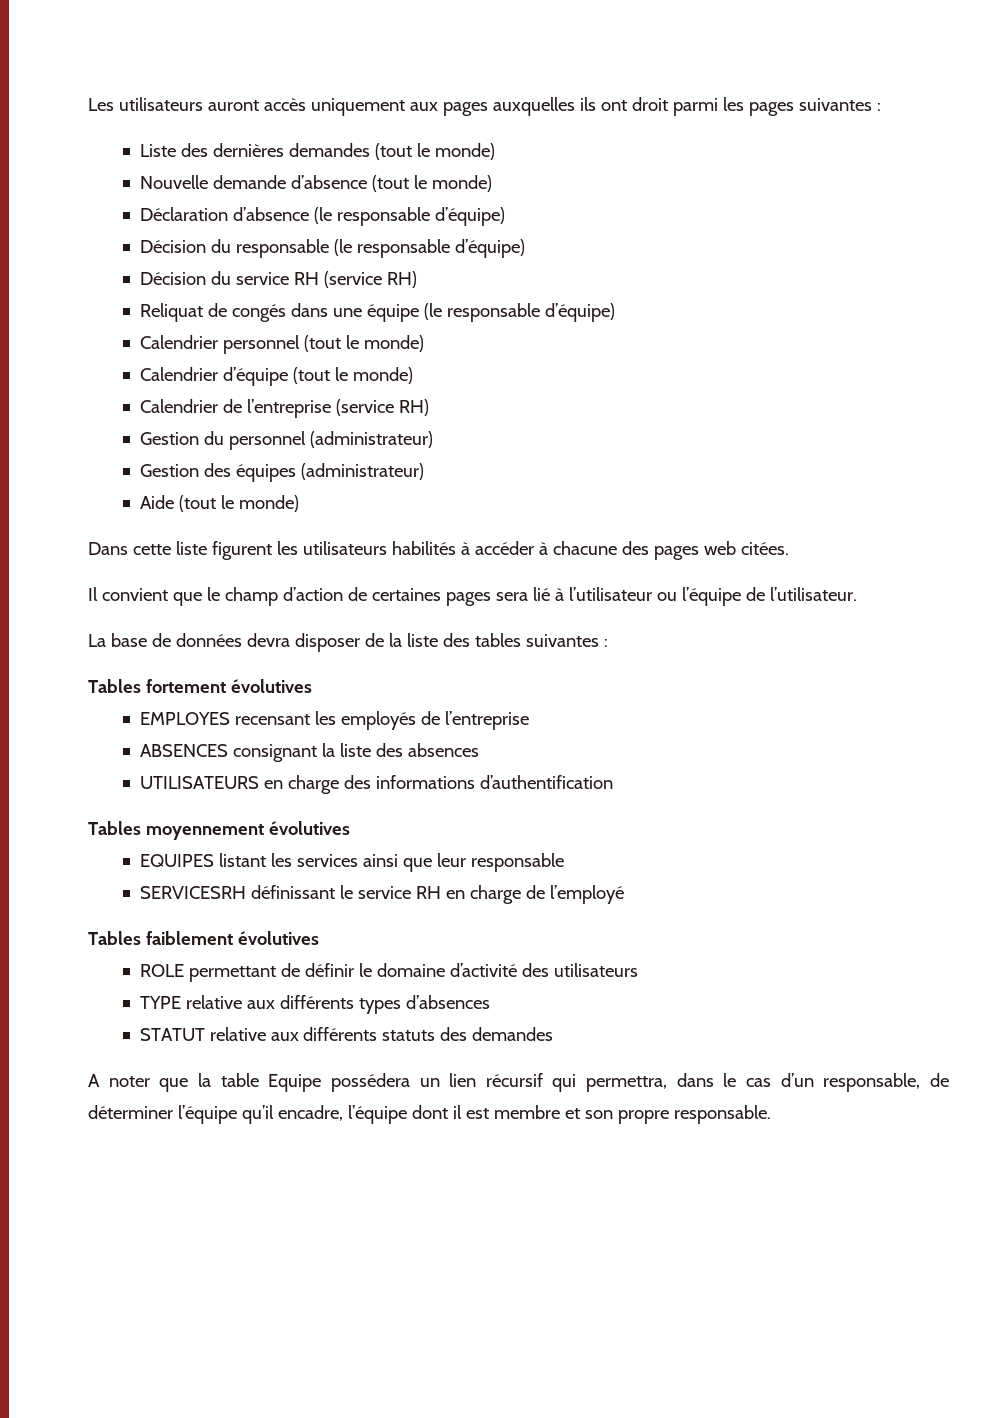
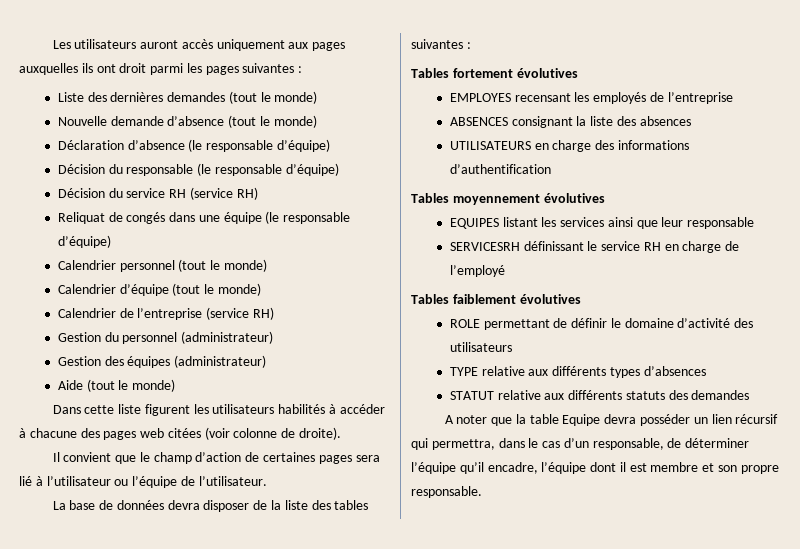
- Dans cette liste figurent les utilisateurs habilités à accéder à chacune des pages web citées.
+ Dans cette liste figurent les utilisateurs habilités à accéder à chacune des pages web citées (voir colonne de droite).
- A noter que la table Equipe possédera un lien récursif qui permettra, dans le cas d’un responsable, de déterminer l’équipe qu’il encadre, l’équipe dont il est membre et son propre responsable.
+ A noter que la table Equipe devra posséder un lien récursif qui permettra, dans le cas d’un responsable, de déterminer l’équipe qu’il encadre, l’équipe dont il est membre et son propre responsable.

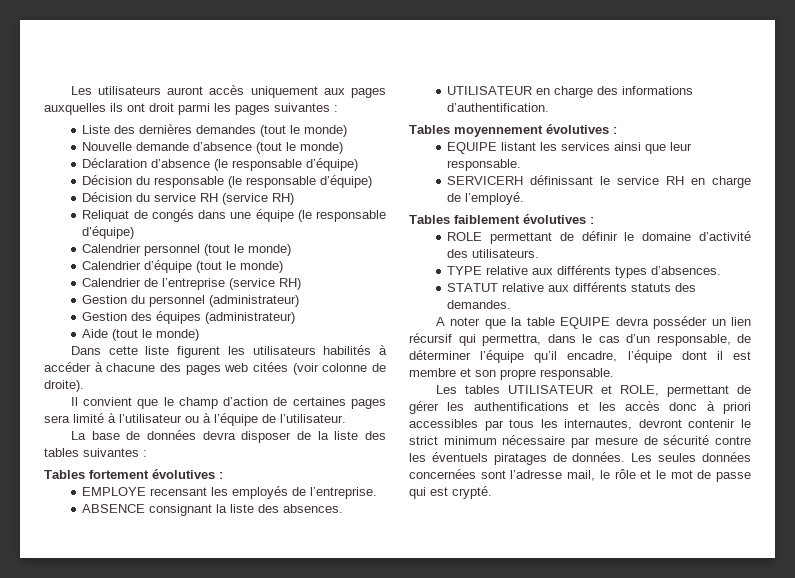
- Il convient que le champ d’action de certaines pages sera lié à l’utilisateur ou l’équipe de l’utilisateur.
+ Il convient que le champ d’action de certaines pages sera limité à l’utilisateur ou à l’équipe de l’utilisateur.
- Tables fortement évolutives
- EMPLOYES recensant les employés de l’entreprise
- ABSENCES consignant la liste des absences
- UTILISATEURS en charge des informations d’authentification
+ Tables fortement évolutives :
+ EMPLOYE recensant les employés de l’entreprise.
+ ABSENCE consignant la liste des absences.
+ UTILISATEUR en charge des informations d’authentification.
- Tables moyennement évolutives
- EQUIPES listant les services ainsi que leur responsable
- SERVICESRH définissant le service RH en charge de l’employé
+ Tables moyennement évolutives :
+ EQUIPE listant les services ainsi que leur responsable.
+ SERVICERH définissant le service RH en charge de l’employé.
- Tables faiblement évolutives
+ Tables faiblement évolutives :
- ROLE permettant de définir le domaine d’activité des utilisateurs
+ ROLE permettant de définir le domaine d’activité des utilisateurs.
- TYPE relative aux différents types d’absences
+ TYPE relative aux différents types d’absences.
- STATUT relative aux différents statuts des demandes
+ STATUT relative aux différents statuts des demandes.
- A noter que la table Equipe devra posséder un lien récursif qui permettra, dans le cas d’un responsable, de déterminer l’équipe qu’il encadre, l’équipe dont il est membre et son propre responsable.
+ A noter que la table EQUIPE devra posséder un lien récursif qui permettra, dans le cas d’un responsable, de déterminer l’équipe qu’il encadre, l’équipe dont il est membre et son propre responsable.
+ Les tables UTILISATEUR et ROLE, permettant de gérer les authentifications et les accès donc à priori accessibles par tous les internautes, devront contenir le strict minimum nécessaire par mesure de sécurité contre les éventuels piratages de données. Les seules données concernées sont l’adresse mail, le rôle et le mot de passe qui est crypté.

